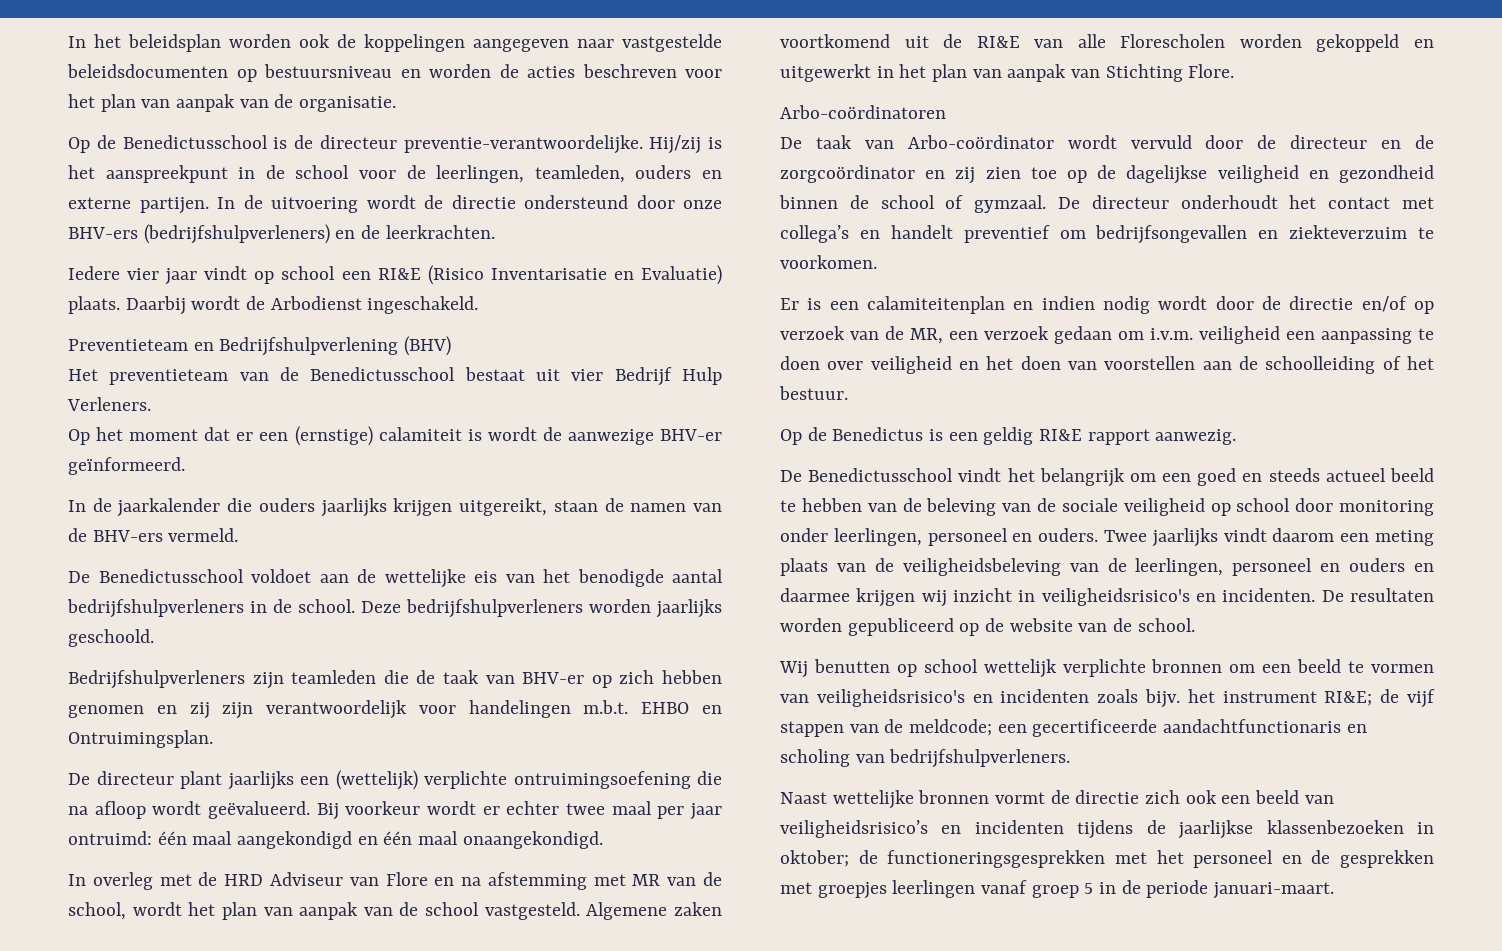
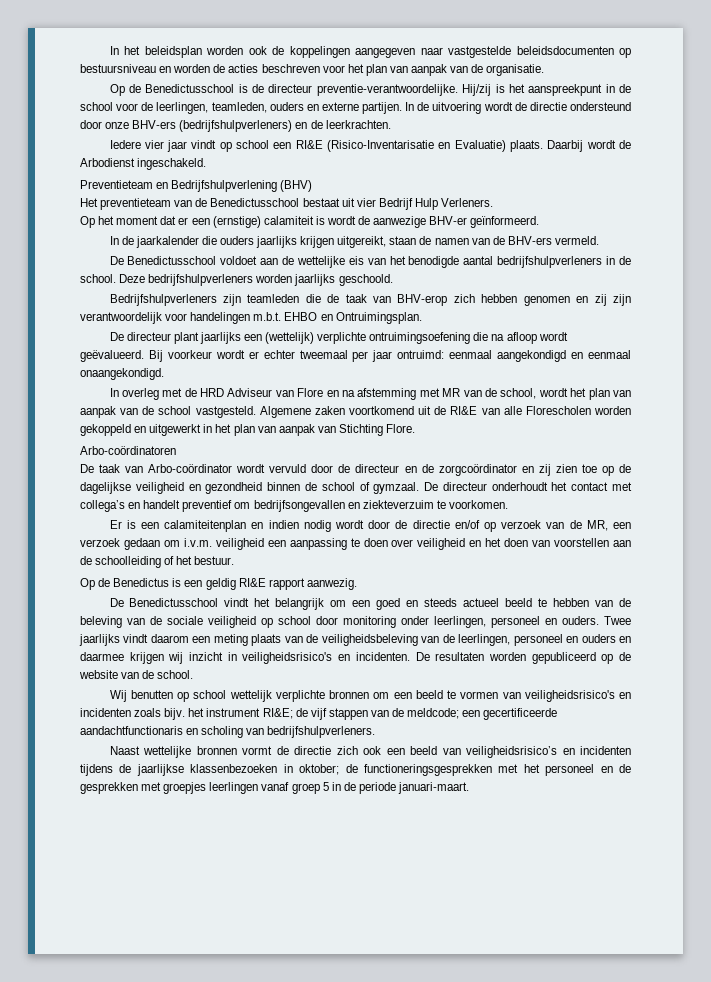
- Iedere vier jaar vindt op school een RI&E (Risico Inventarisatie en Evaluatie) plaats.
+ Iedere vier jaar vindt op school een RI&E (Risico-Inventarisatie en Evaluatie) plaats.
- Bedrijfshulpverleners zijn teamleden die de taak van BHV-er op zich hebben genomen en zij zijn verantwoordelijk voor handelingen m.b.t. EHBO en Ontruimingsplan.
+ Bedrijfshulpverleners zijn teamleden die de taak van BHV-erop zich hebben genomen en zij zijn verantwoordelijk voor handelingen m.b.t. EHBO en Ontruimingsplan.
- Bij voorkeur wordt er echter twee maal per jaar ontruimd: één maal aangekondigd en één maal onaangekondigd.
+ Bij voorkeur wordt er echter tweemaal per jaar ontruimd: eenmaal aangekondigd en eenmaal onaangekondigd.

